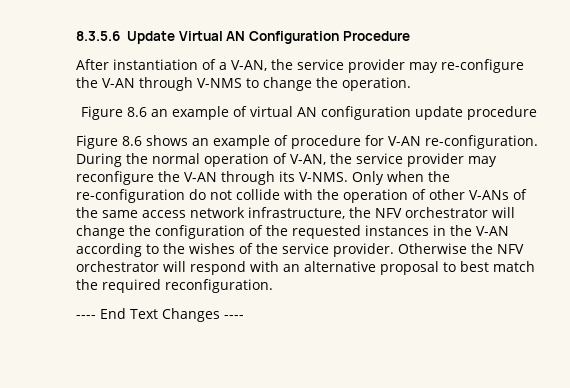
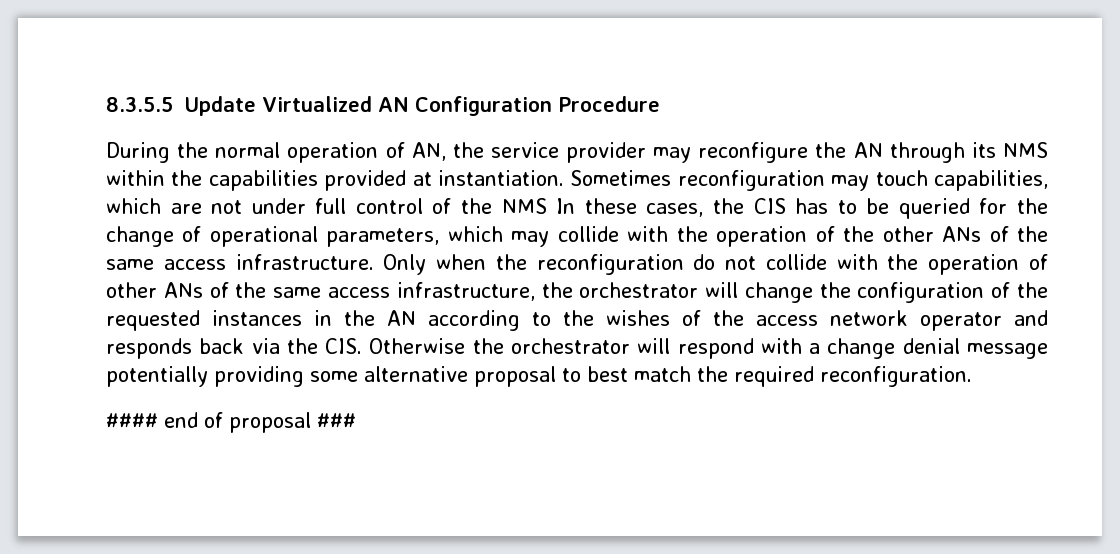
- 8.3.5.6 Update Virtual AN Configuration Procedure
+ 8.3.5.5 Update Virtualized AN Configuration Procedure
- After instantiation of a V-AN, the service provider may re-configure the V-AN through V-NMS to change the operation.
- Figure 8.6 an example of virtual AN configuration update procedure
- Figure 8.6 shows an example of procedure for V-AN re-configuration. During the normal operation of V-AN, the service provider may reconfigure the V-AN through its V-NMS.
+ During the normal operation of AN, the service provider may reconfigure the AN through its NMS within the capabilities provided at instantiation. Sometimes reconfiguration may touch capabilities, which are not under full control of the NMS In these cases, the CIS has to be queried for the change of operational parameters, which may collide with the operation of the other ANs of the same access infrastructure.
- Only when the re-configuration do not collide with the operation of other V-ANs of the same access network infrastructure, the NFV orchestrator will change the configuration of the requested instances in the V-AN according to the wishes of the service provider. Otherwise the NFV orchestrator will respond with an alternative proposal to best match the required reconfiguration.
+ Only when the reconfiguration do not collide with the operation of other ANs of the same access infrastructure, the orchestrator will change the configuration of the requested instances in the AN according to the wishes of the access network operator and responds back via the CIS. Otherwise the orchestrator will respond with a change denial message potentially providing some alternative proposal to best match the required reconfiguration.
- ---- End Text Changes ----
+ #### end of proposal ###

